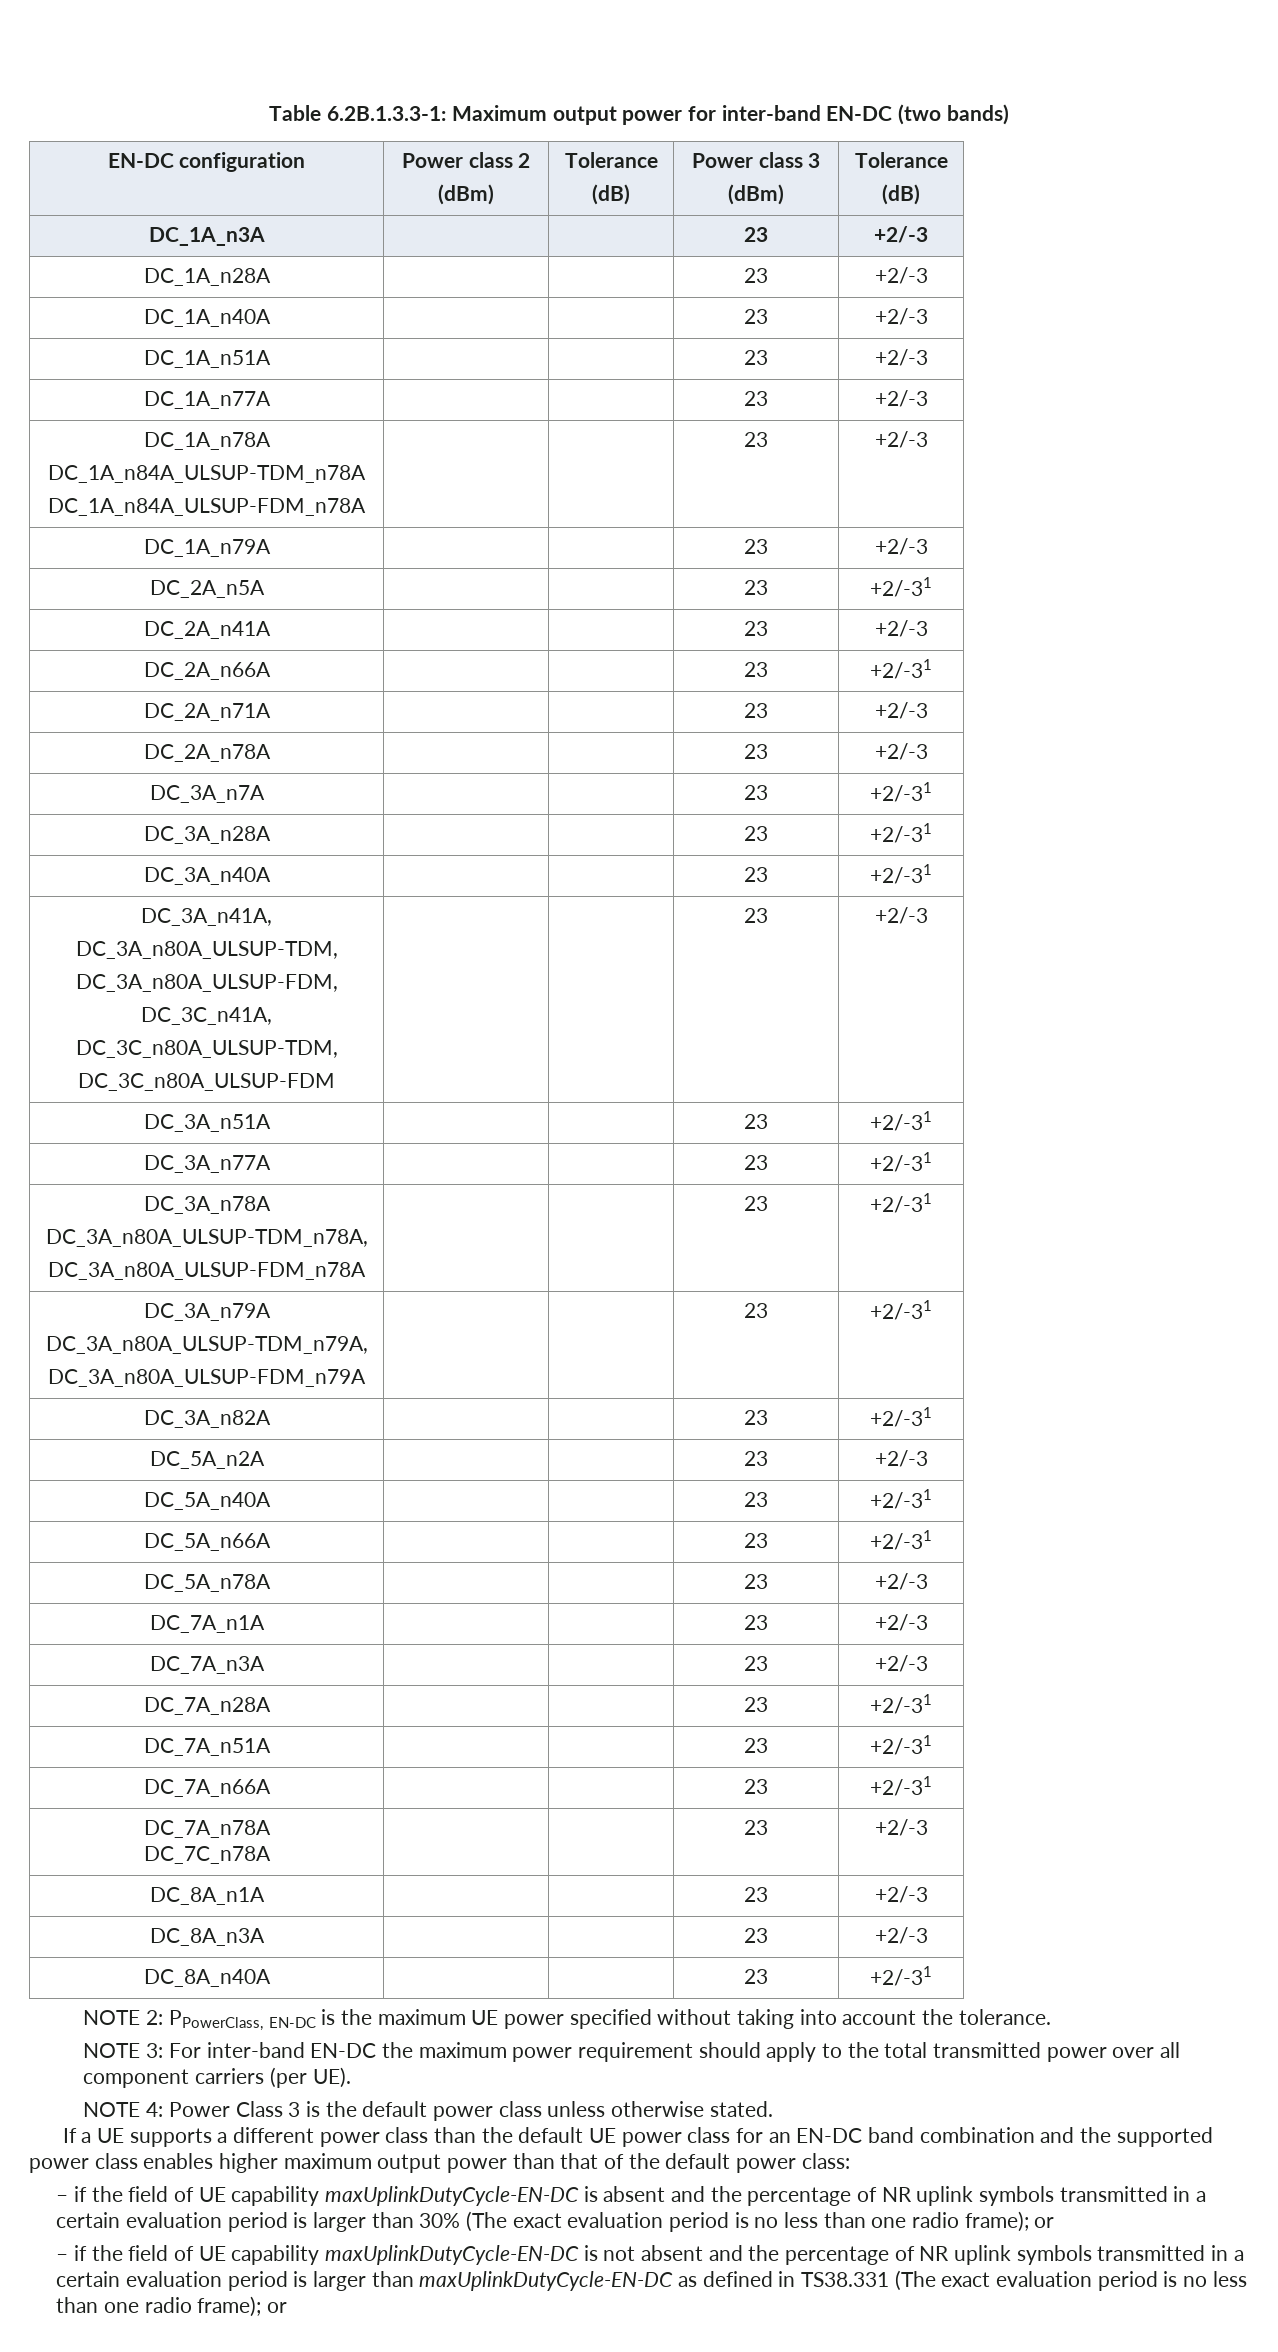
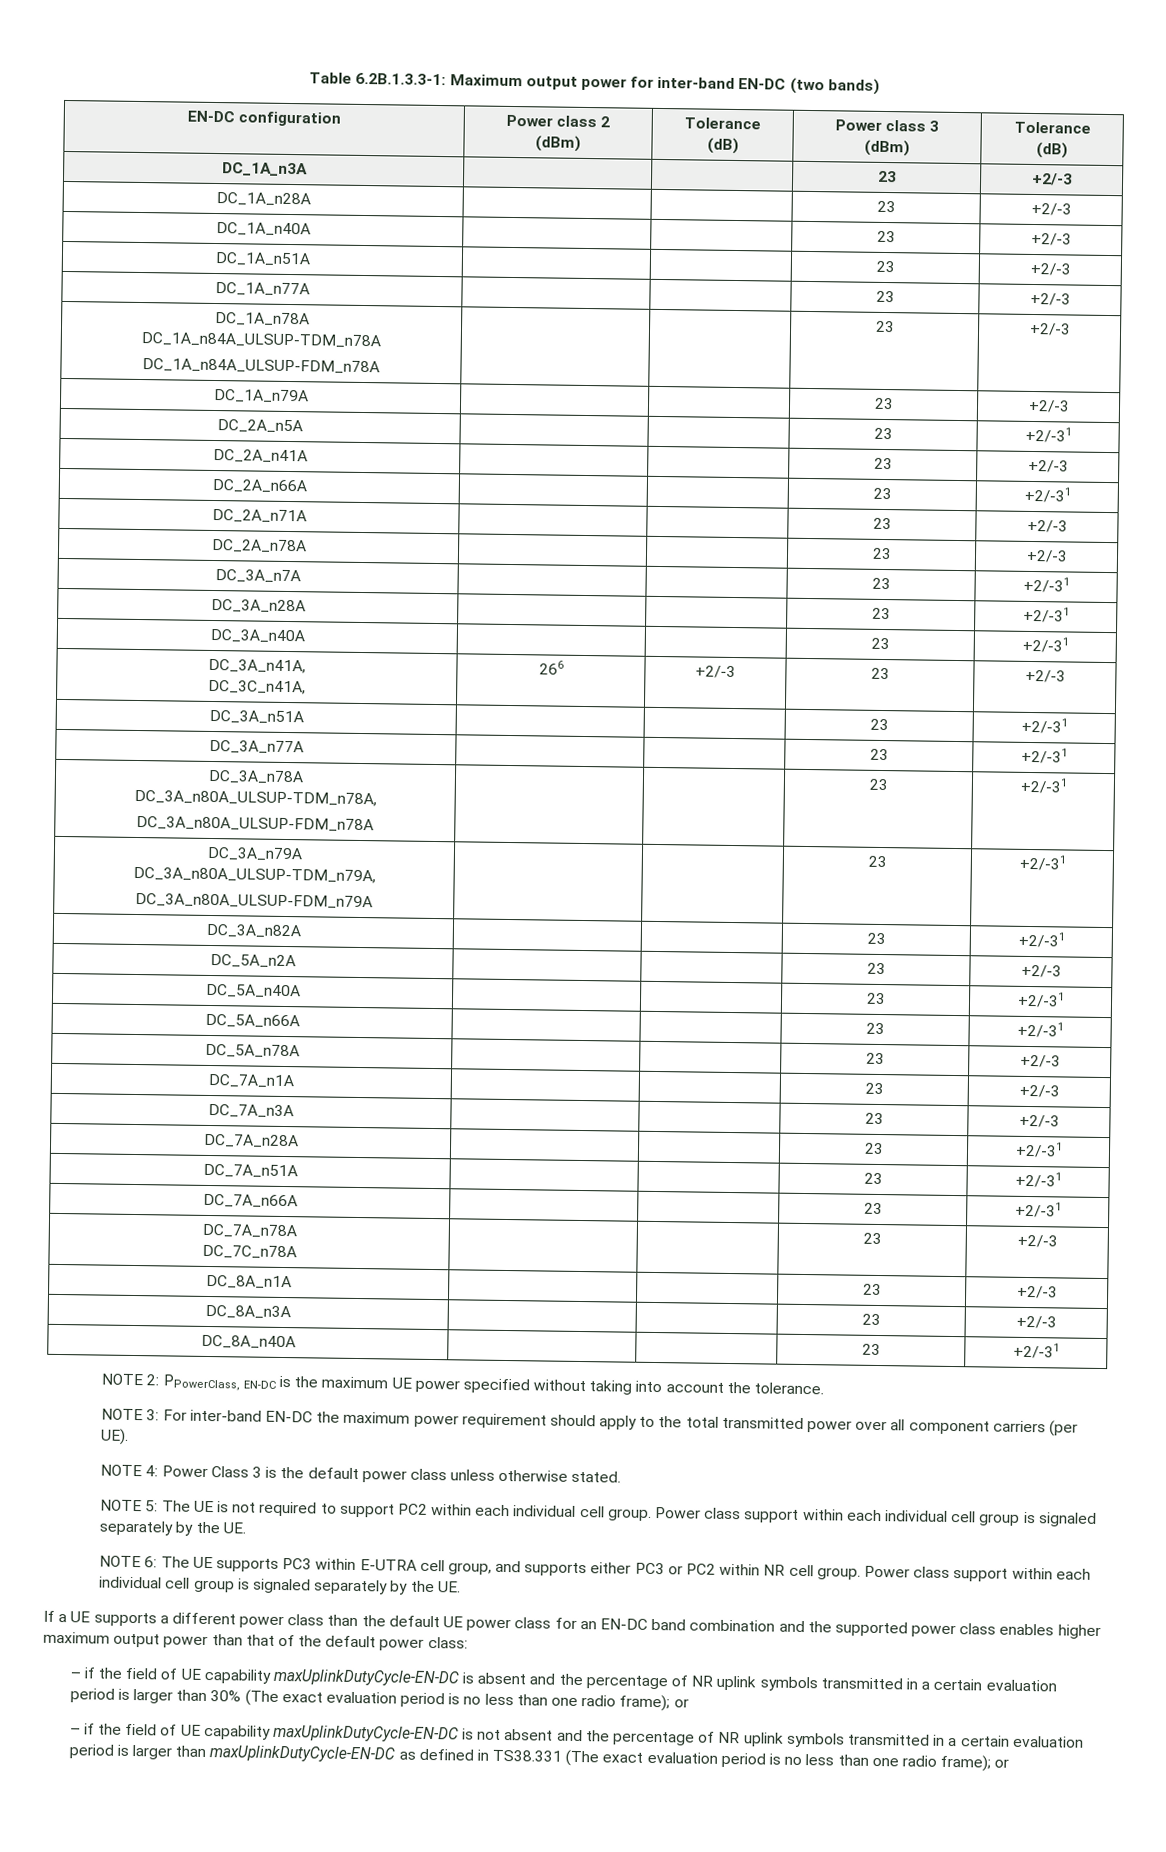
  DC_3A_n41A,
- DC_3A_n80A_ULSUP-TDM,
- DC_3A_n80A_ULSUP-FDM,
- DC_3C_n41A,
- DC_3C_n80A_ULSUP-TDM,
- DC_3C_n80A_ULSUP-FDM | | | 23 | +2/-3
+ DC_3C_n41A, | 266 | +2/-3 | 23 | +2/-3
+ NOTE 5: The UE is not required to support PC2 within each individual cell group. Power class support within each individual cell group is signaled separately by the UE.
+ NOTE 6: The UE supports PC3 within E-UTRA cell group, and supports either PC3 or PC2 within NR cell group. Power class support within each individual cell group is signaled separately by the UE.

